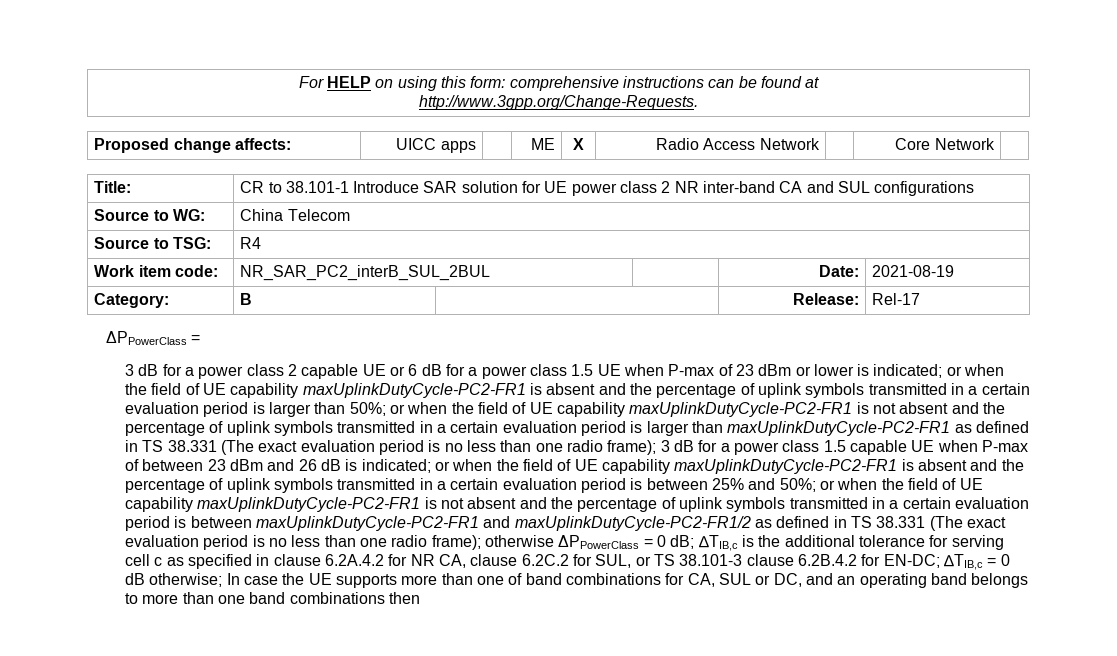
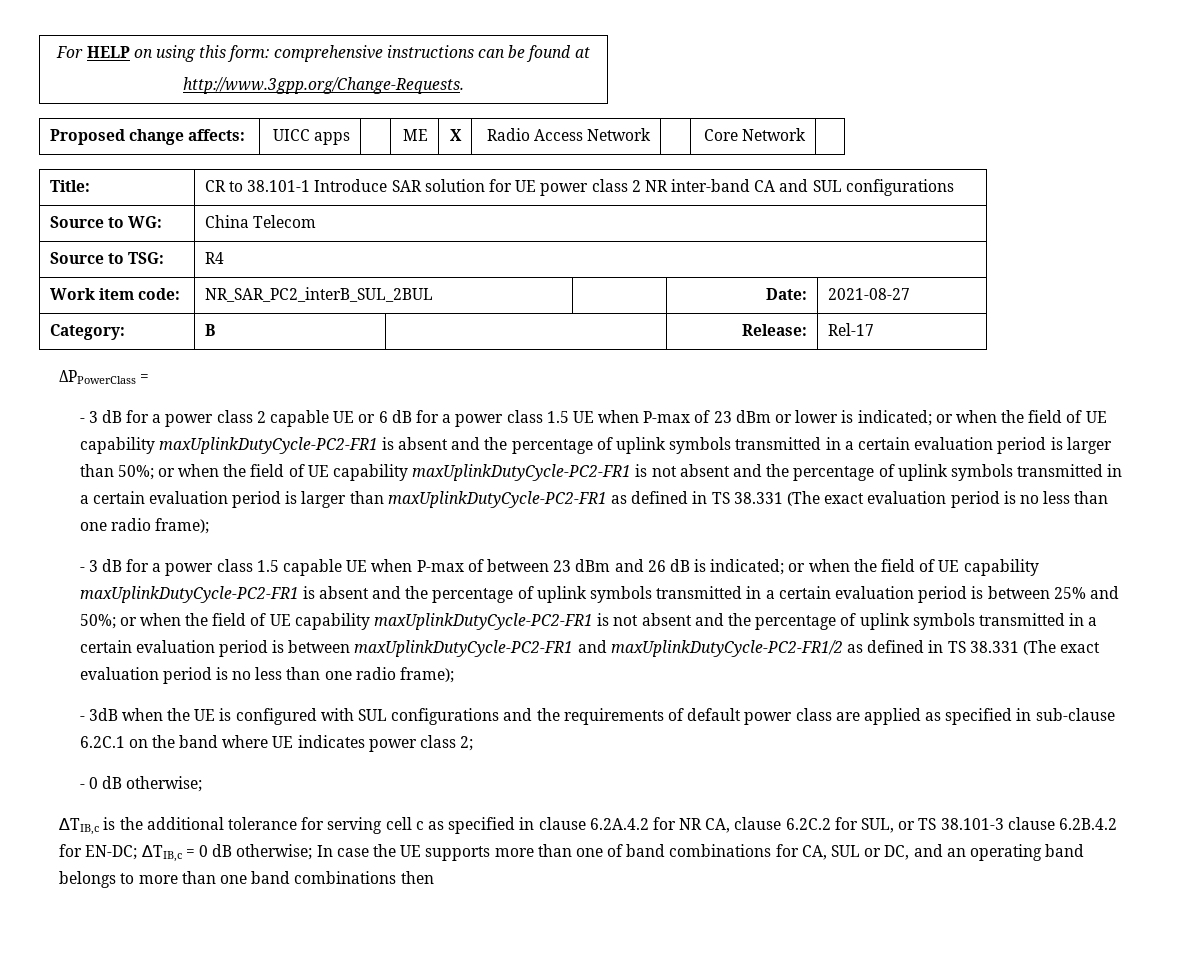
- Work item code: | NR_SAR_PC2_interB_SUL_2BUL | | Date: | 2021-08-19
+ Work item code: | NR_SAR_PC2_interB_SUL_2BUL | | Date: | 2021-08-27
- 3 dB for a power class 2 capable UE or 6 dB for a power class 1.5 UE when P-max of 23 dBm or lower is indicated;
+ - 3 dB for a power class 2 capable UE or 6 dB for a power class 1.5 UE when P-max of 23 dBm or lower is indicated;
- or when the field of UE capability maxUplinkDutyCycle-PC2-FR1 is not absent and the percentage of uplink symbols transmitted in a certain evaluation period is larger than maxUplinkDutyCycle-PC2-FR1 as defined in TS 38.331 (The exact evaluation period is no less than one radio frame); 3 dB for a power class 1.5 capable UE when P-max of between 23 dBm and 26 dB is indicated;
+ or when the field of UE capability maxUplinkDutyCycle-PC2-FR1 is not absent and the percentage of uplink symbols transmitted in a certain evaluation period is larger than maxUplinkDutyCycle-PC2-FR1 as defined in TS 38.331 (The exact evaluation period is no less than one radio frame);
+ - 3 dB for a power class 1.5 capable UE when P-max of between 23 dBm and 26 dB is indicated;
- or when the field of UE capability maxUplinkDutyCycle-PC2-FR1 is not absent and the percentage of uplink symbols transmitted in a certain evaluation period is between maxUplinkDutyCycle-PC2-FR1 and maxUplinkDutyCycle-PC2-FR1/2 as defined in TS 38.331 (The exact evaluation period is no less than one radio frame); otherwise ΔPPowerClass = 0 dB; ∆TIB,c is the additional tolerance for serving cell c as specified in clause 6.2A.4.2 for NR CA, clause 6.2C.2 for SUL, or TS 38.101-3 clause 6.2B.4.2 for EN-DC;
+ or when the field of UE capability maxUplinkDutyCycle-PC2-FR1 is not absent and the percentage of uplink symbols transmitted in a certain evaluation period is between maxUplinkDutyCycle-PC2-FR1 and maxUplinkDutyCycle-PC2-FR1/2 as defined in TS 38.331 (The exact evaluation period is no less than one radio frame);
+ - 3dB when the UE is configured with SUL configurations and the requirements of default power class are applied as specified in sub-clause 6.2C.1 on the band where UE indicates power class 2;
+ - 0 dB otherwise;
+ ∆TIB,c is the additional tolerance for serving cell c as specified in clause 6.2A.4.2 for NR CA, clause 6.2C.2 for SUL, or TS 38.101-3 clause 6.2B.4.2 for EN-DC;

